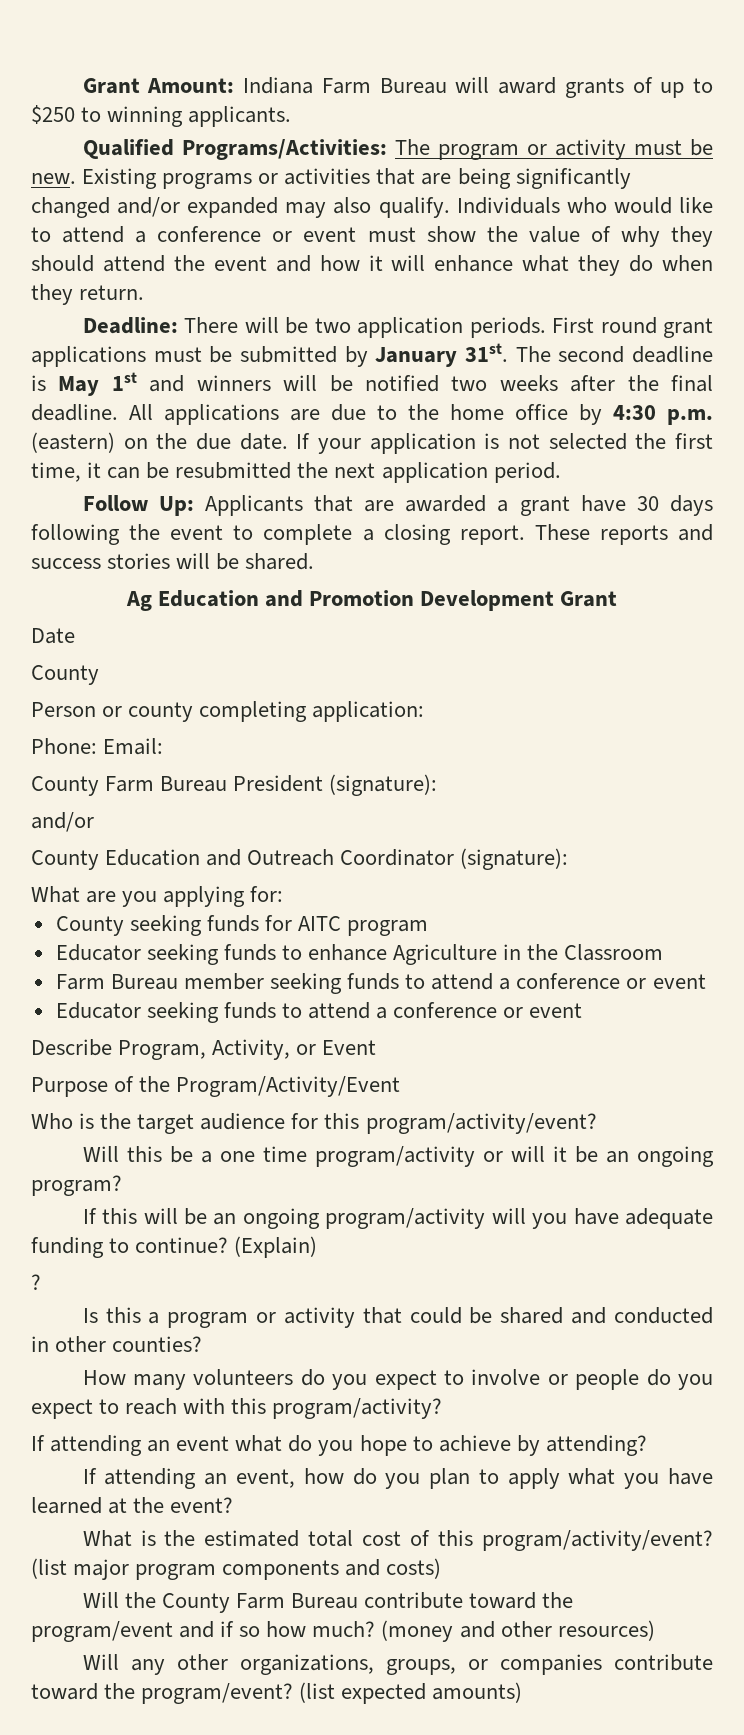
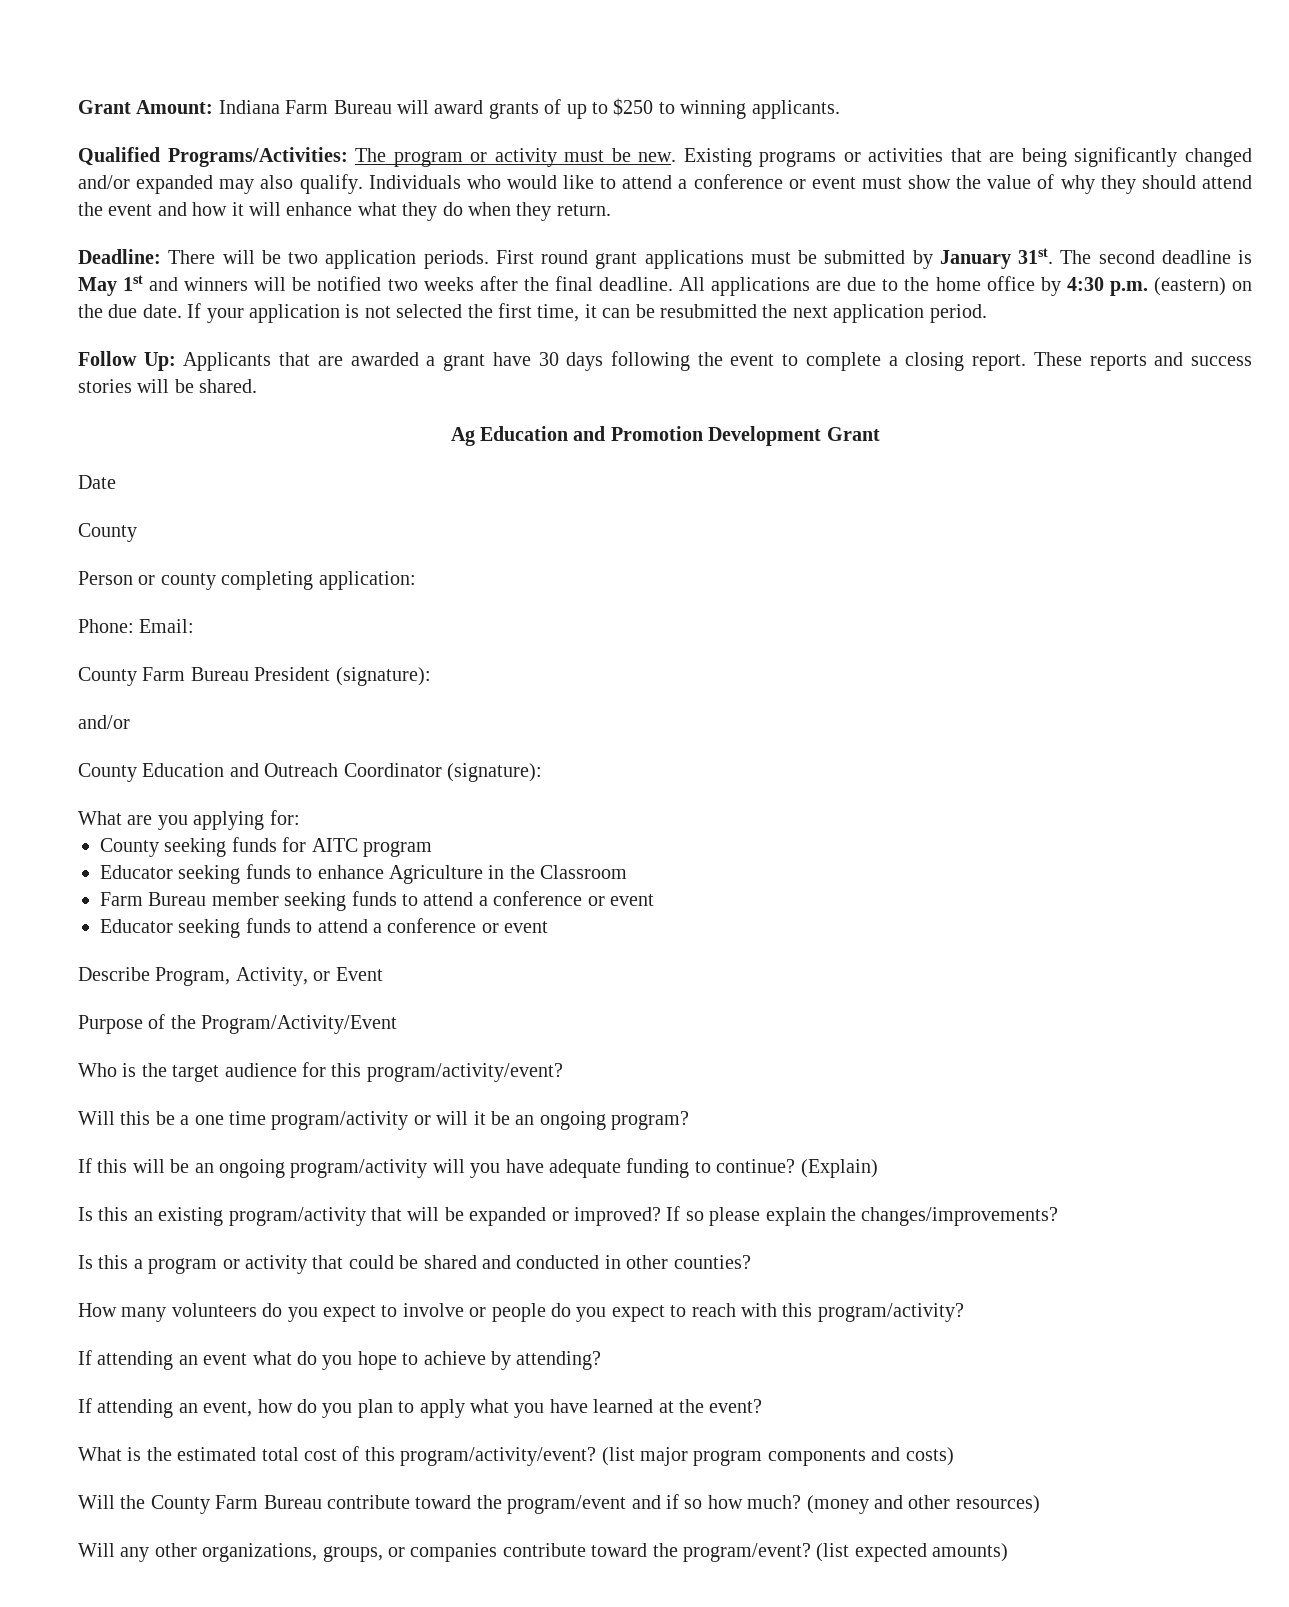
- ?
+ Is this an existing program/activity that will be expanded or improved? If so please explain the changes/improvements?

